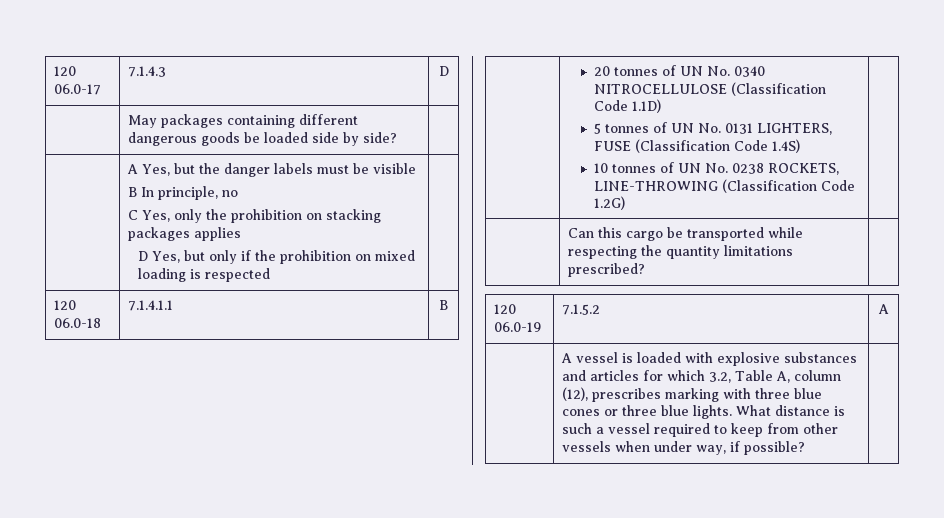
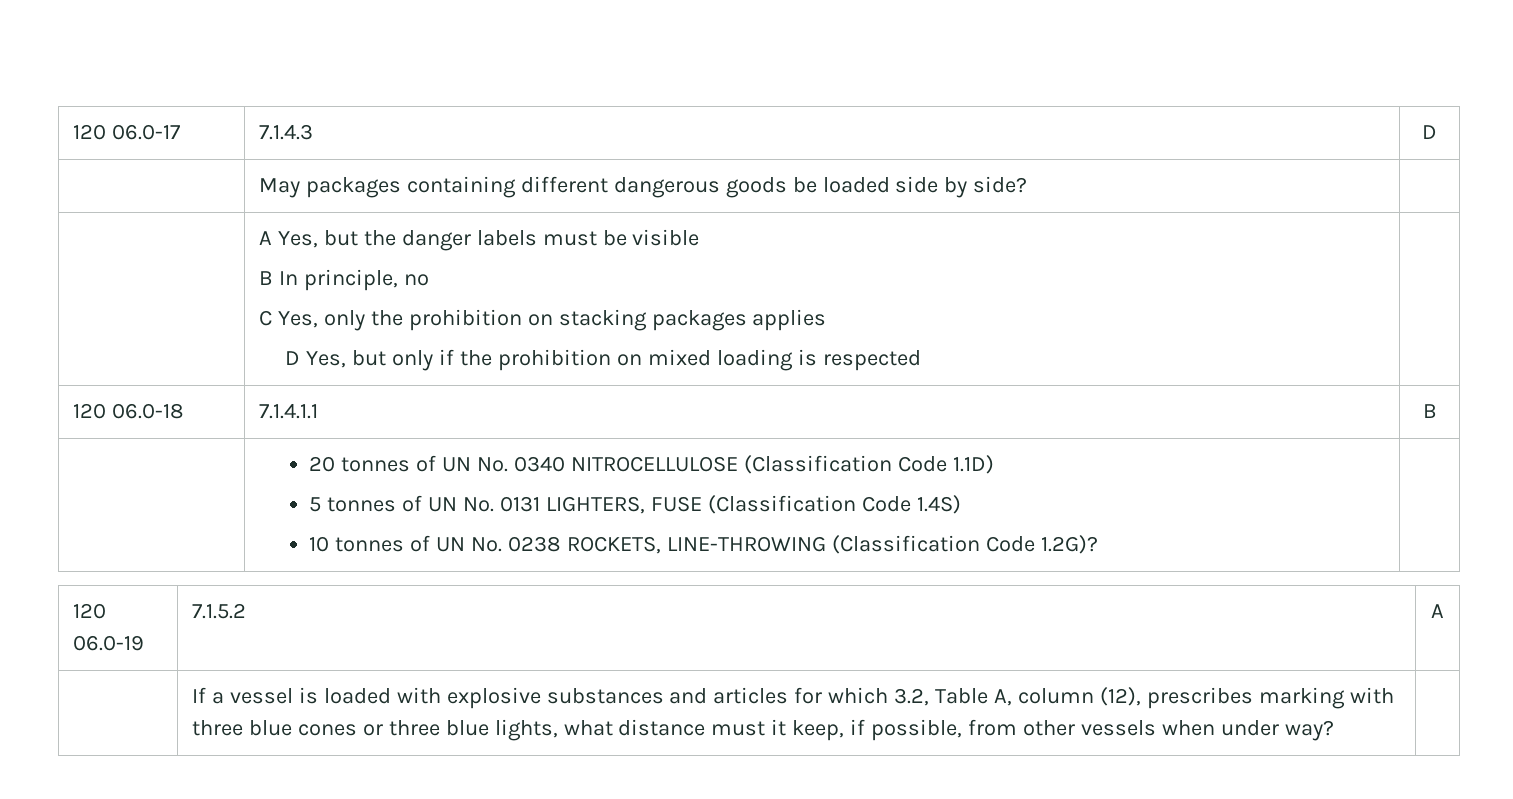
  | 20 tonnes of UN No. 0340 NITROCELLULOSE (Classification Code 1.1D)
  5 tonnes of UN No. 0131 LIGHTERS, FUSE (Classification Code 1.4S)
- 10 tonnes of UN No. 0238 ROCKETS, LINE-THROWING (Classification Code 1.2G) |
- | Can this cargo be transported while respecting the quantity limitations prescribed? |
+ 10 tonnes of UN No. 0238 ROCKETS, LINE-THROWING (Classification Code 1.2G)? |
- A vessel is loaded with explosive substances and articles for which 3.2, Table A, column (12), prescribes marking with three blue cones or three blue lights. What distance is such a vessel required to keep from other vessels when under way, if possible?
+ If a vessel is loaded with explosive substances and articles for which 3.2, Table A, column (12), prescribes marking with three blue cones or three blue lights, what distance must it keep, if possible, from other vessels when under way?

